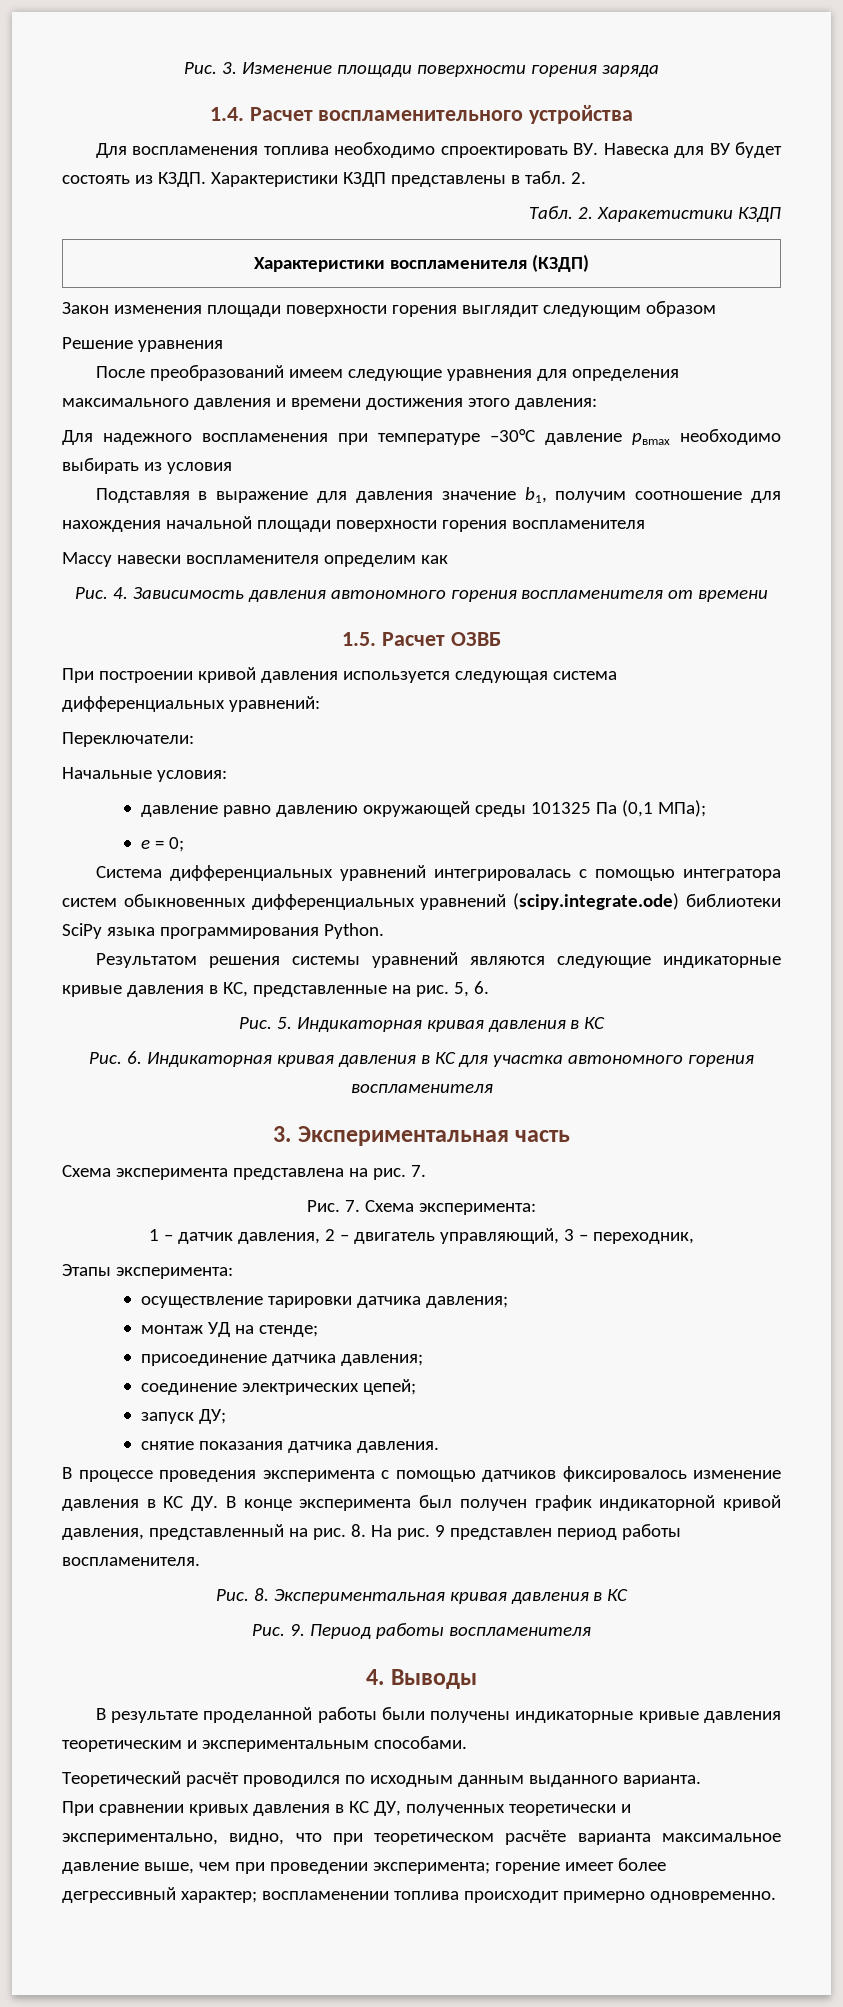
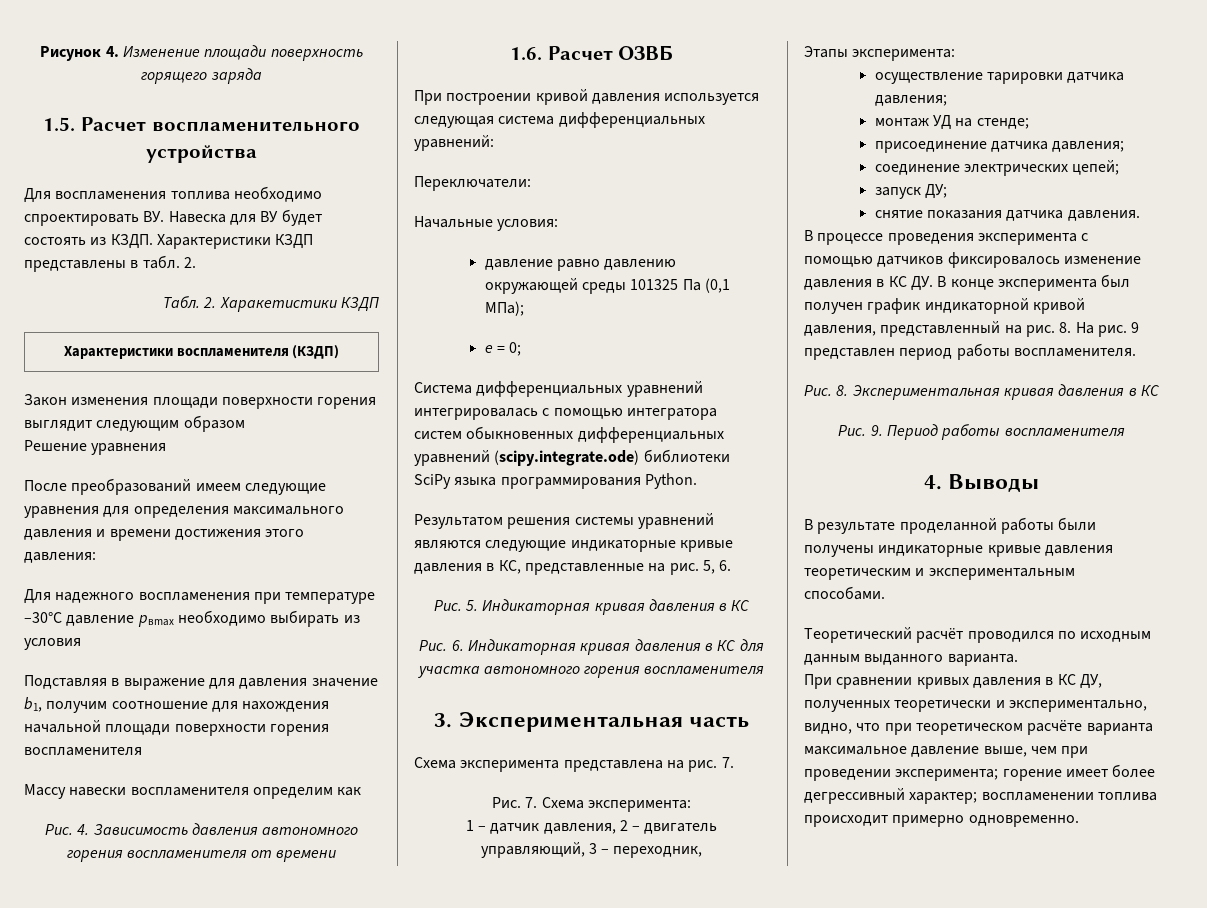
- Рис. 3. Изменение площади поверхности горения заряда
+ Рисунок 4. Изменение площади поверхность горящего заряда
- 1.4. Расчет воспламенительного устройства
+ 1.5. Расчет воспламенительного устройства
- 1.5. Расчет ОЗВБ
+ 1.6. Расчет ОЗВБ

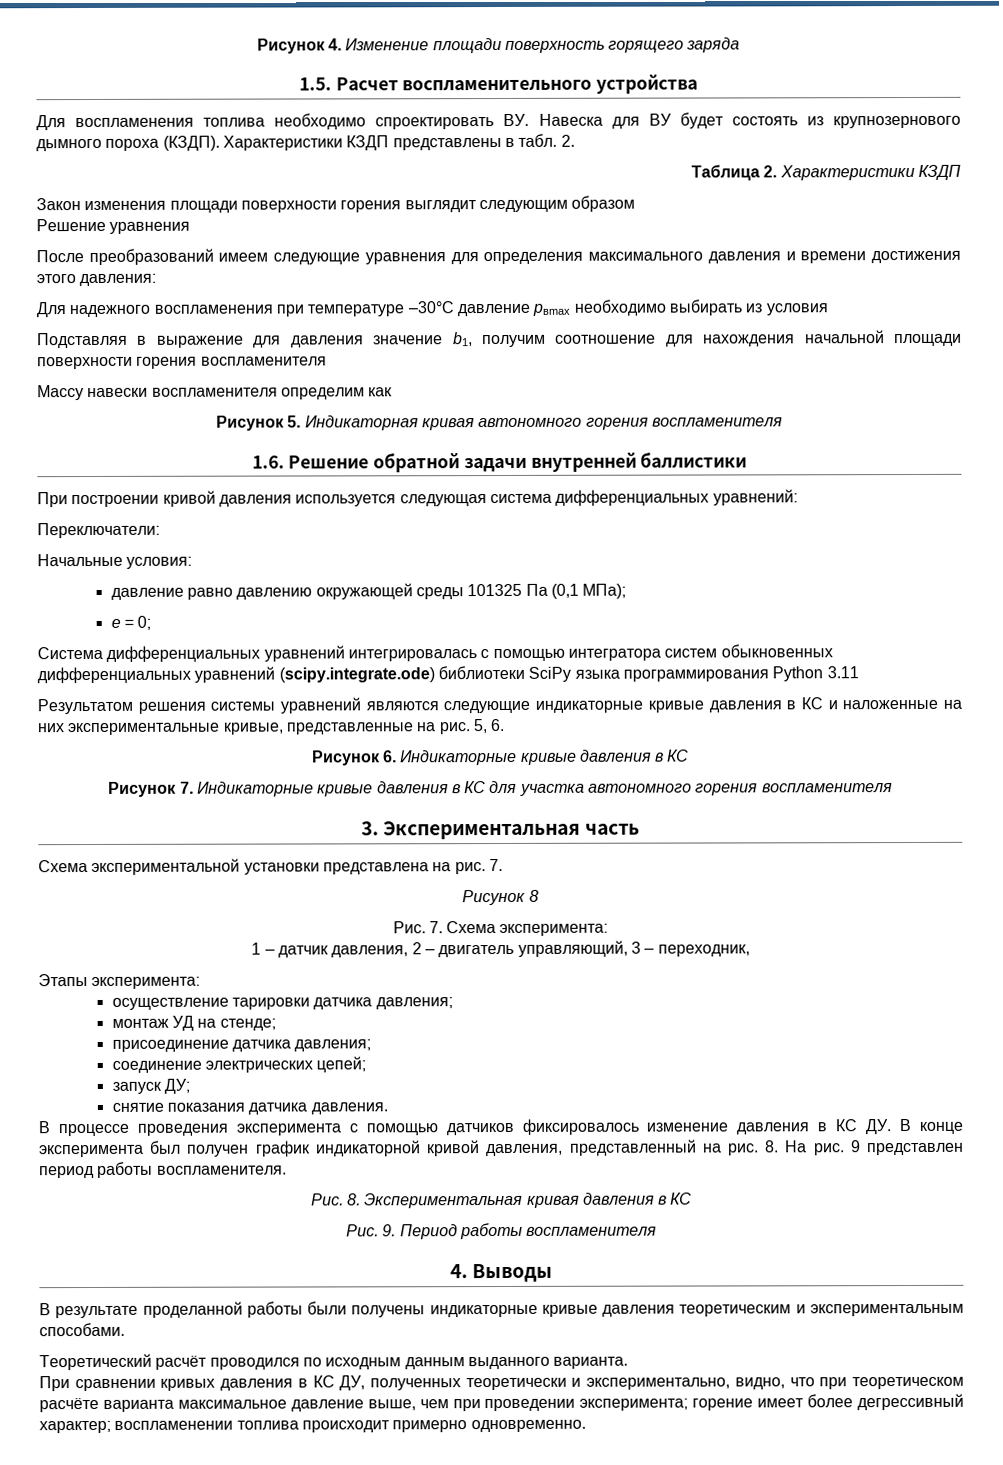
- Для воспламенения топлива необходимо спроектировать ВУ. Навеска для ВУ будет состоять из КЗДП.
+ Для воспламенения топлива необходимо спроектировать ВУ. Навеска для ВУ будет состоять из крупнозернового дымного пороха (КЗДП).
- Табл. 2. Харакетистики КЗДП
- Характеристики воспламенителя (КЗДП)
+ Таблица 2. Характеристики КЗДП
- Рис. 4. Зависимость давления автономного горения воспламенителя от времени
+ Рисунок 5. Индикаторная кривая автономного горения воспламенителя
- 1.6. Расчет ОЗВБ
+ 1.6. Решение обратной задачи внутренней баллистики
- Система дифференциальных уравнений интегрировалась с помощью интегратора систем обыкновенных дифференциальных уравнений (scipy.integrate.ode) библиотеки SciPy языка программирования Python.
+ Система дифференциальных уравнений интегрировалась с помощью интегратора систем обыкновенных дифференциальных уравнений (scipy.integrate.ode) библиотеки SciPy языка программирования Python 3.11
- Результатом решения системы уравнений являются следующие индикаторные кривые давления в КС, представленные на рис.
+ Результатом решения системы уравнений являются следующие индикаторные кривые давления в КС и наложенные на них экспериментальные кривые, представленные на рис.
- Рис. 5. Индикаторная кривая давления в КС
- Рис. 6. Индикаторная кривая давления в КС для участка автономного горения воспламенителя
+ Рисунок 6. Индикаторные кривые давления в КС
+ Рисунок 7. Индикаторные кривые давления в КС для участка автономного горения воспламенителя
- Схема эксперимента представлена на рис.
+ Схема экспериментальной установки представлена на рис.
+ Рисунок 8

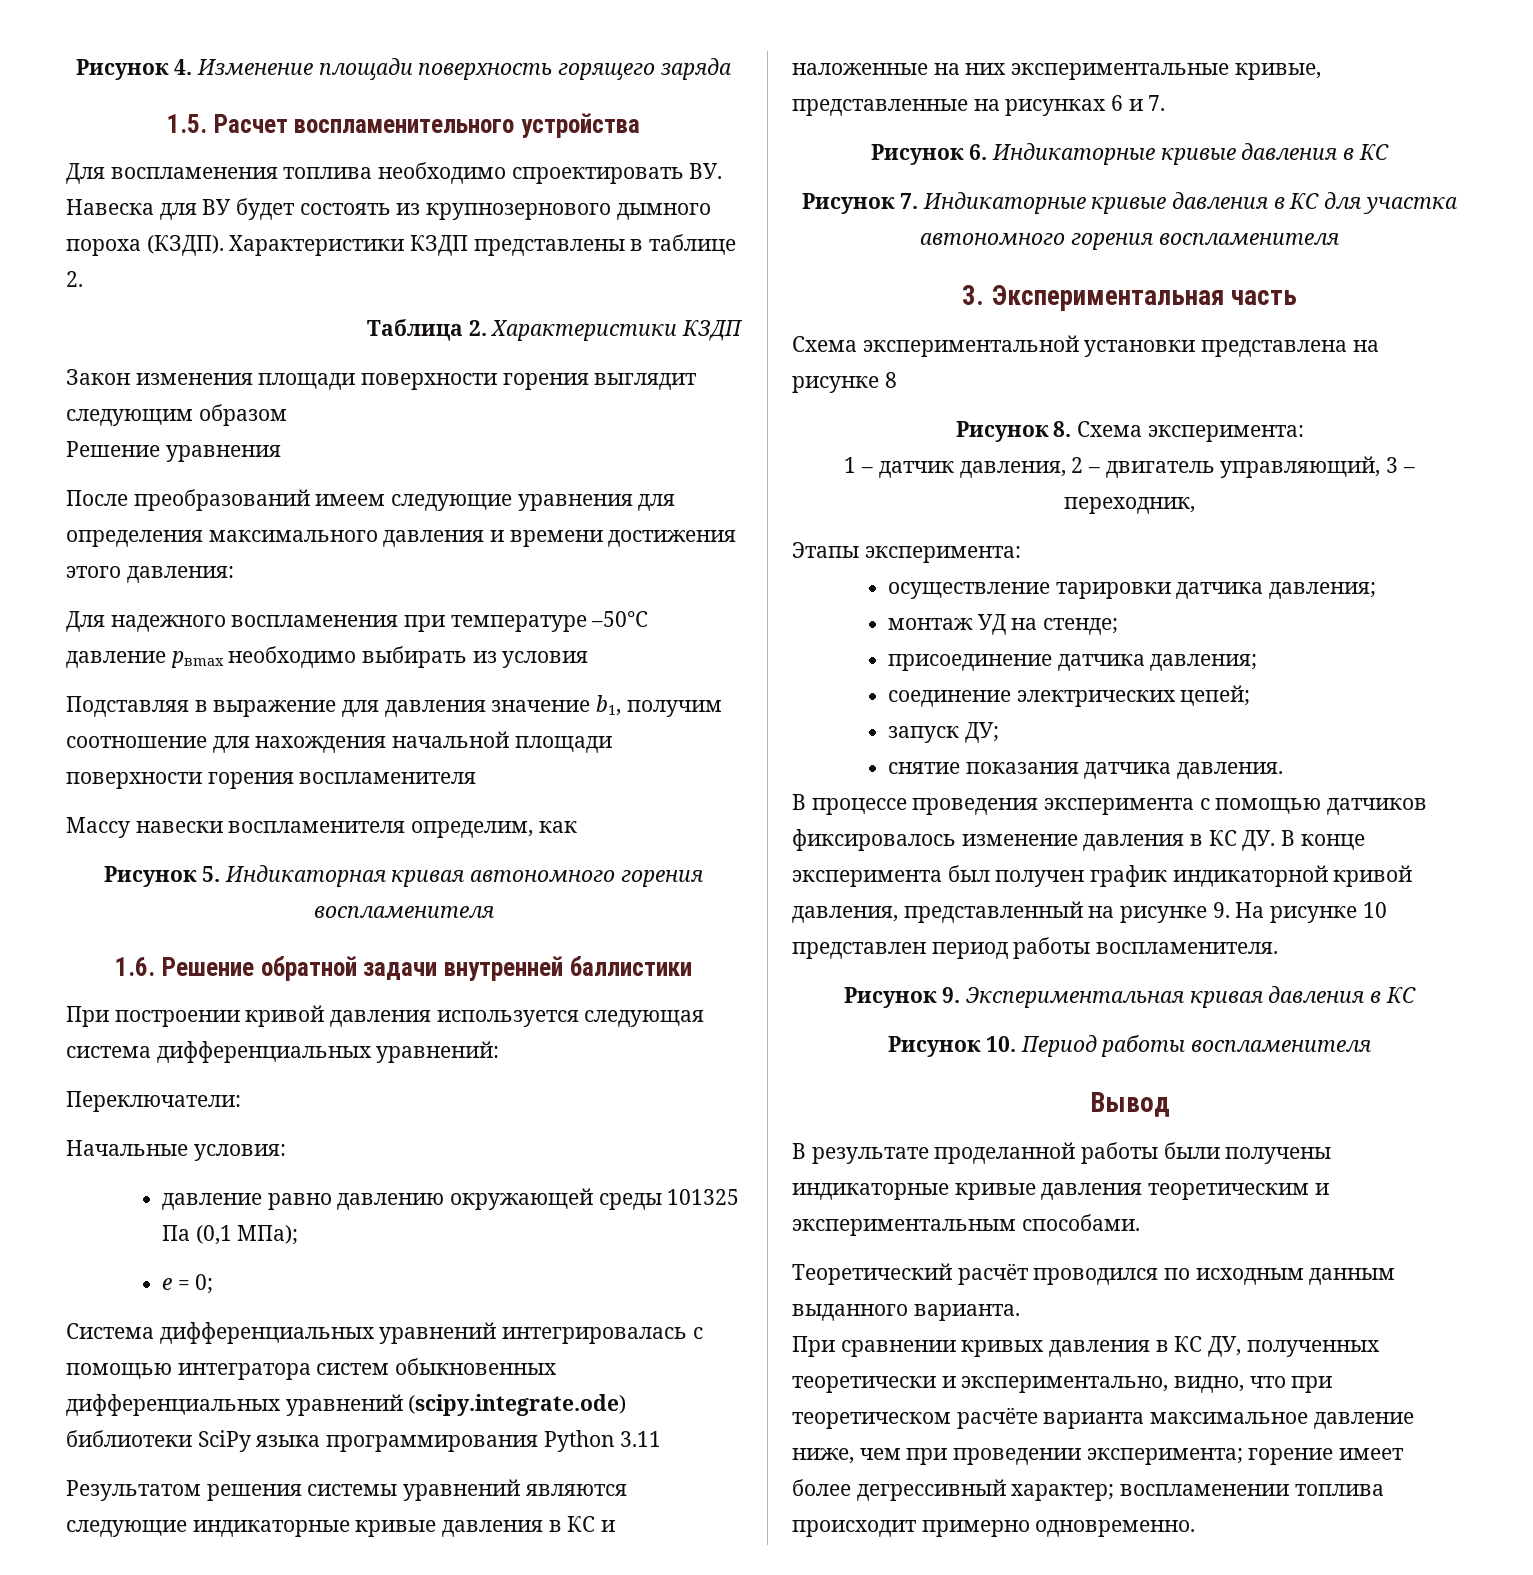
- Характеристики КЗДП представлены в табл. 2.
+ Характеристики КЗДП представлены в таблице 2.
- Для надежного воспламенения при температуре –30°С давление pвmax необходимо выбирать из условия
+ Для надежного воспламенения при температуре –50°С давление pвmax необходимо выбирать из условия
- Массу навески воспламенителя определим как
+ Массу навески воспламенителя определим, как
- Результатом решения системы уравнений являются следующие индикаторные кривые давления в КС и наложенные на них экспериментальные кривые, представленные на рис. 5, 6.
+ Результатом решения системы уравнений являются следующие индикаторные кривые давления в КС и наложенные на них экспериментальные кривые, представленные на рисунках 6 и 7.
- Схема экспериментальной установки представлена на рис. 7.
- Рисунок 8
- Рис. 7. Схема эксперимента:
+ Схема экспериментальной установки представлена на рисунке 8
+ Рисунок 8. Схема эксперимента:
- В процессе проведения эксперимента с помощью датчиков фиксировалось изменение давления в КС ДУ. В конце эксперимента был получен график индикаторной кривой давления, представленный на рис. 8. На рис. 9 представлен период работы воспламенителя.
+ В процессе проведения эксперимента с помощью датчиков фиксировалось изменение давления в КС ДУ. В конце эксперимента был получен график индикаторной кривой давления, представленный на рисунке 9. На рисунке 10 представлен период работы воспламенителя.
- Рис. 8. Экспериментальная кривая давления в КС
+ Рисунок 9. Экспериментальная кривая давления в КС
- Рис. 9. Период работы воспламенителя
+ Рисунок 10. Период работы воспламенителя
- 4. Выводы
+ Вывод
- При сравнении кривых давления в КС ДУ, полученных теоретически и экспериментально, видно, что при теоретическом расчёте варианта максимальное давление выше, чем при проведении эксперимента; горение имеет более дегрессивный характер; воспламенении топлива происходит примерно одновременно.
+ При сравнении кривых давления в КС ДУ, полученных теоретически и экспериментально, видно, что при теоретическом расчёте варианта максимальное давление ниже, чем при проведении эксперимента; горение имеет более дегрессивный характер; воспламенении топлива происходит примерно одновременно.

